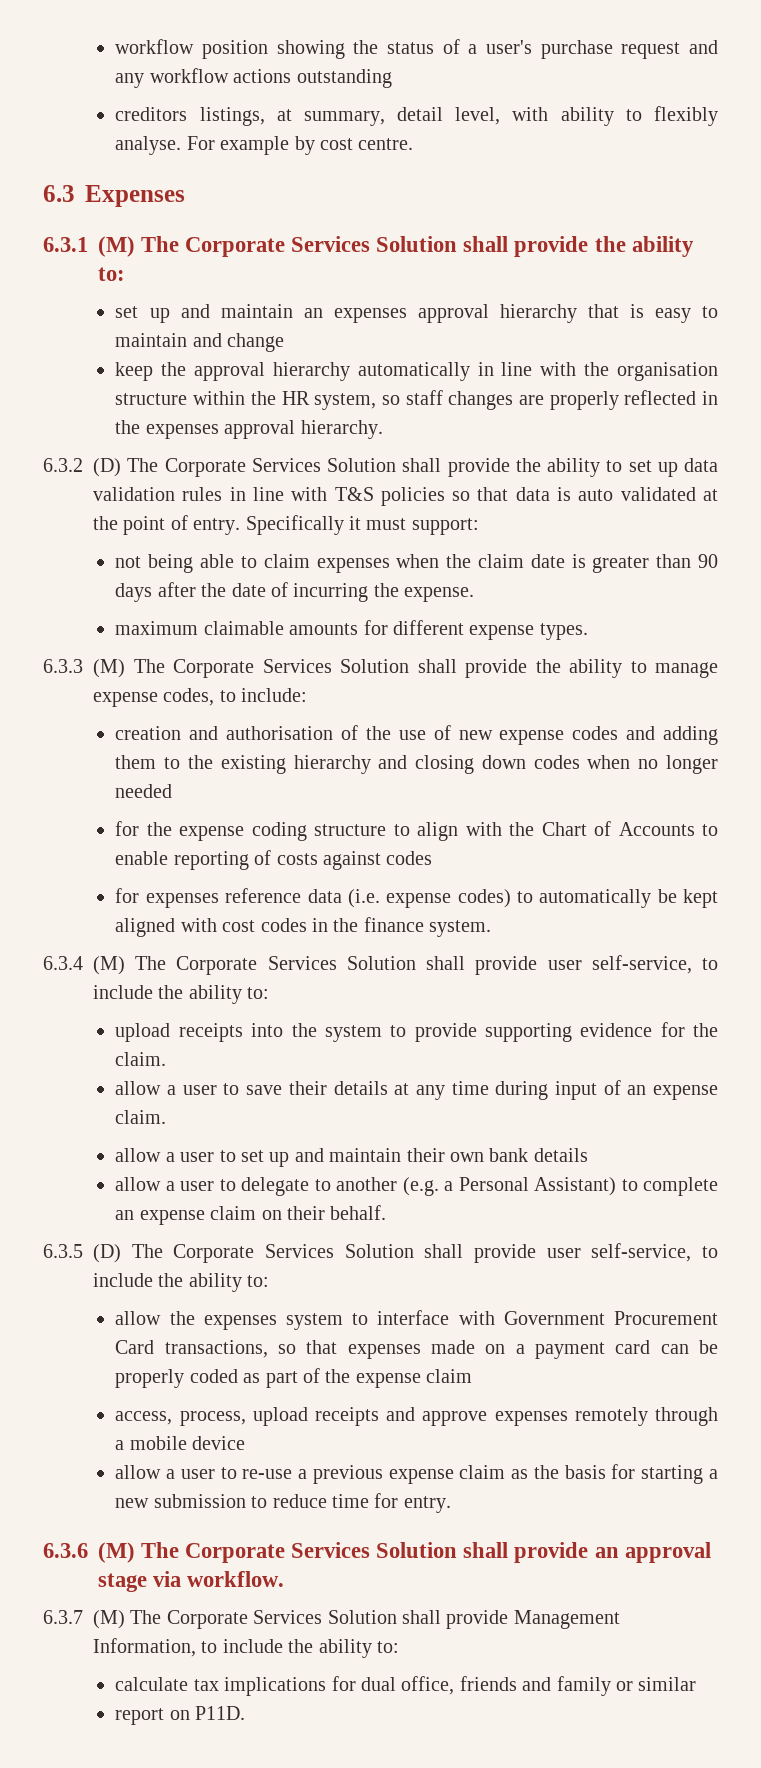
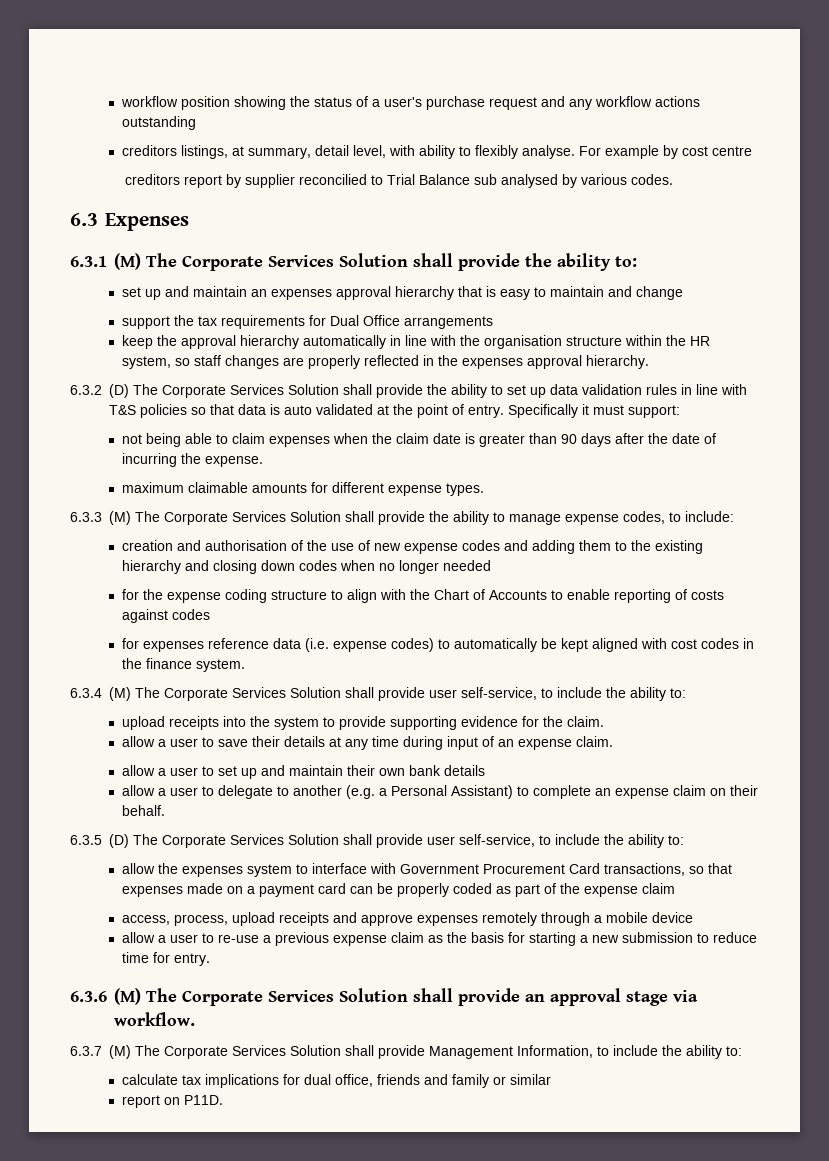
- For example by cost centre.
+ For example by cost centre
+ creditors report by supplier reconcilied to Trial Balance sub analysed by various codes.
+ support the tax requirements for Dual Office arrangements

